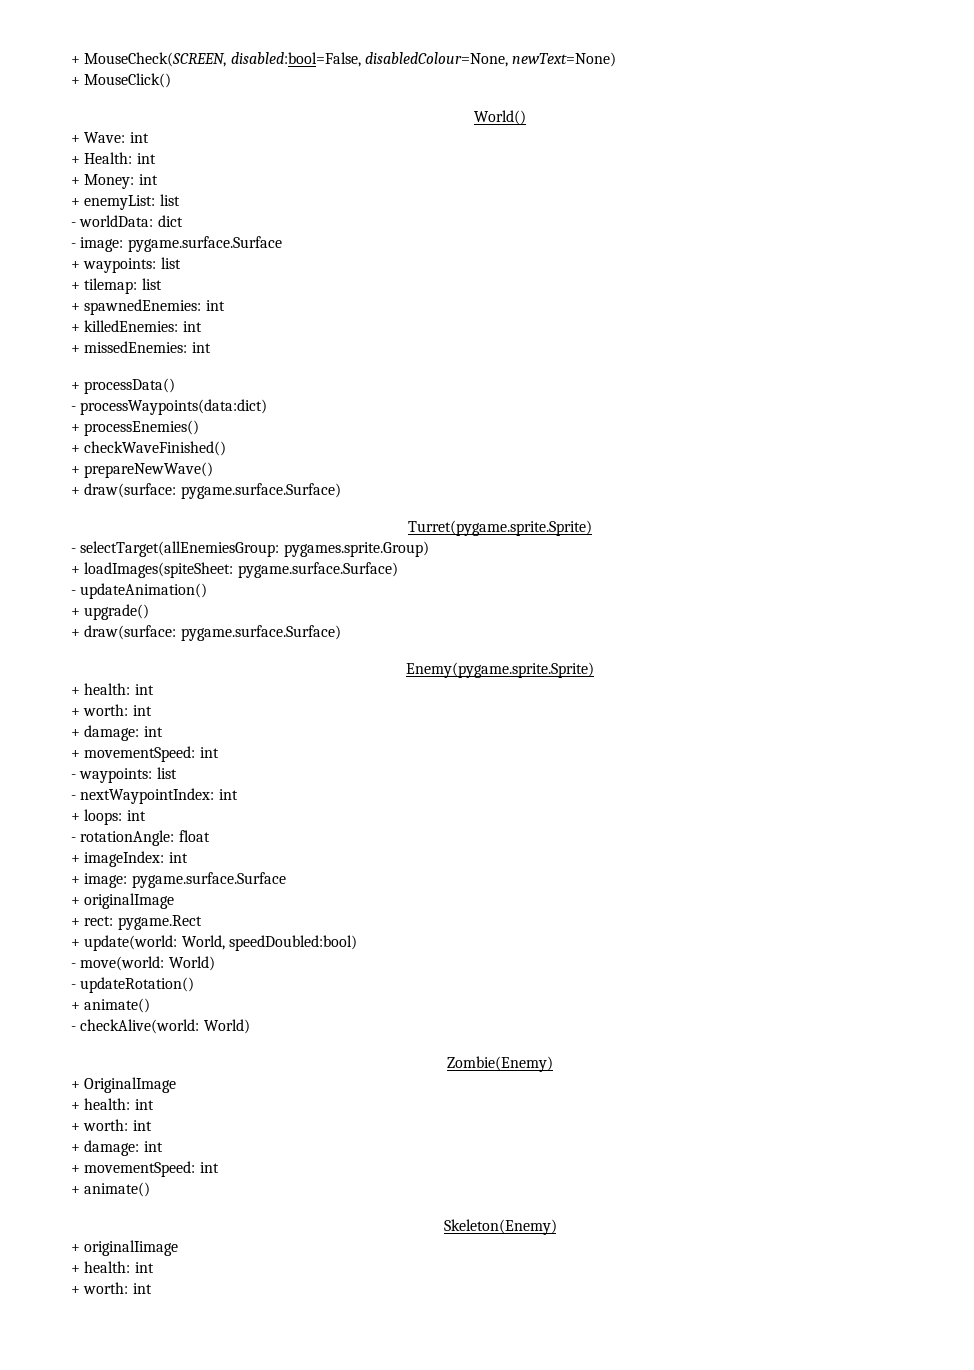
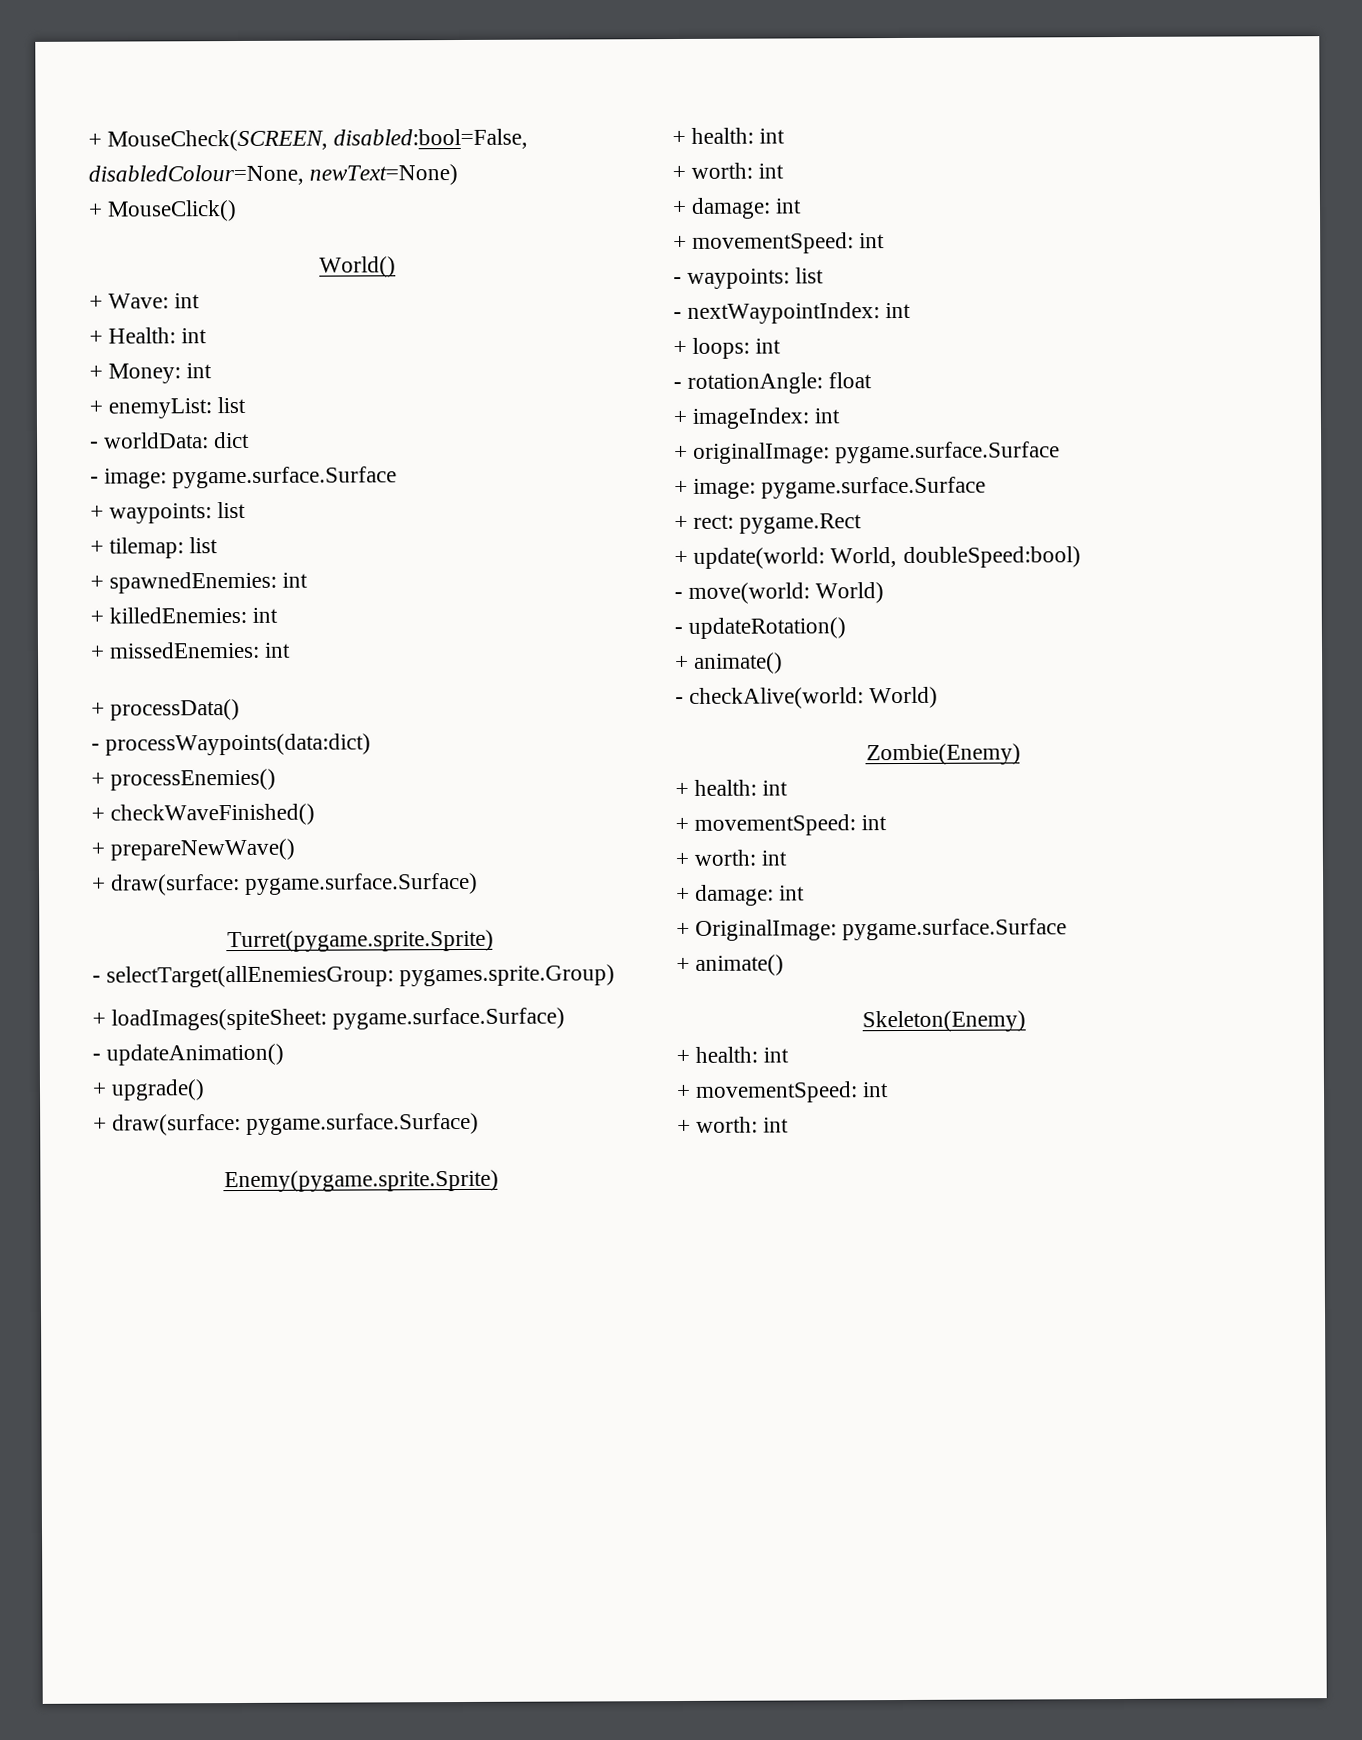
+ + originalImage: pygame.surface.Surface
  + image: pygame.surface.Surface
- + originalImage
- + update(world: World, speedDoubled:bool)
+ + update(world: World, doubleSpeed:bool)
  Zombie(Enemy)
- + OriginalImage
  + health: int
+ + movementSpeed: int
  + worth: int
  + damage: int
- + movementSpeed: int
+ + OriginalImage: pygame.surface.Surface
  Skeleton(Enemy)
- + originalIimage
  + health: int
+ + movementSpeed: int

